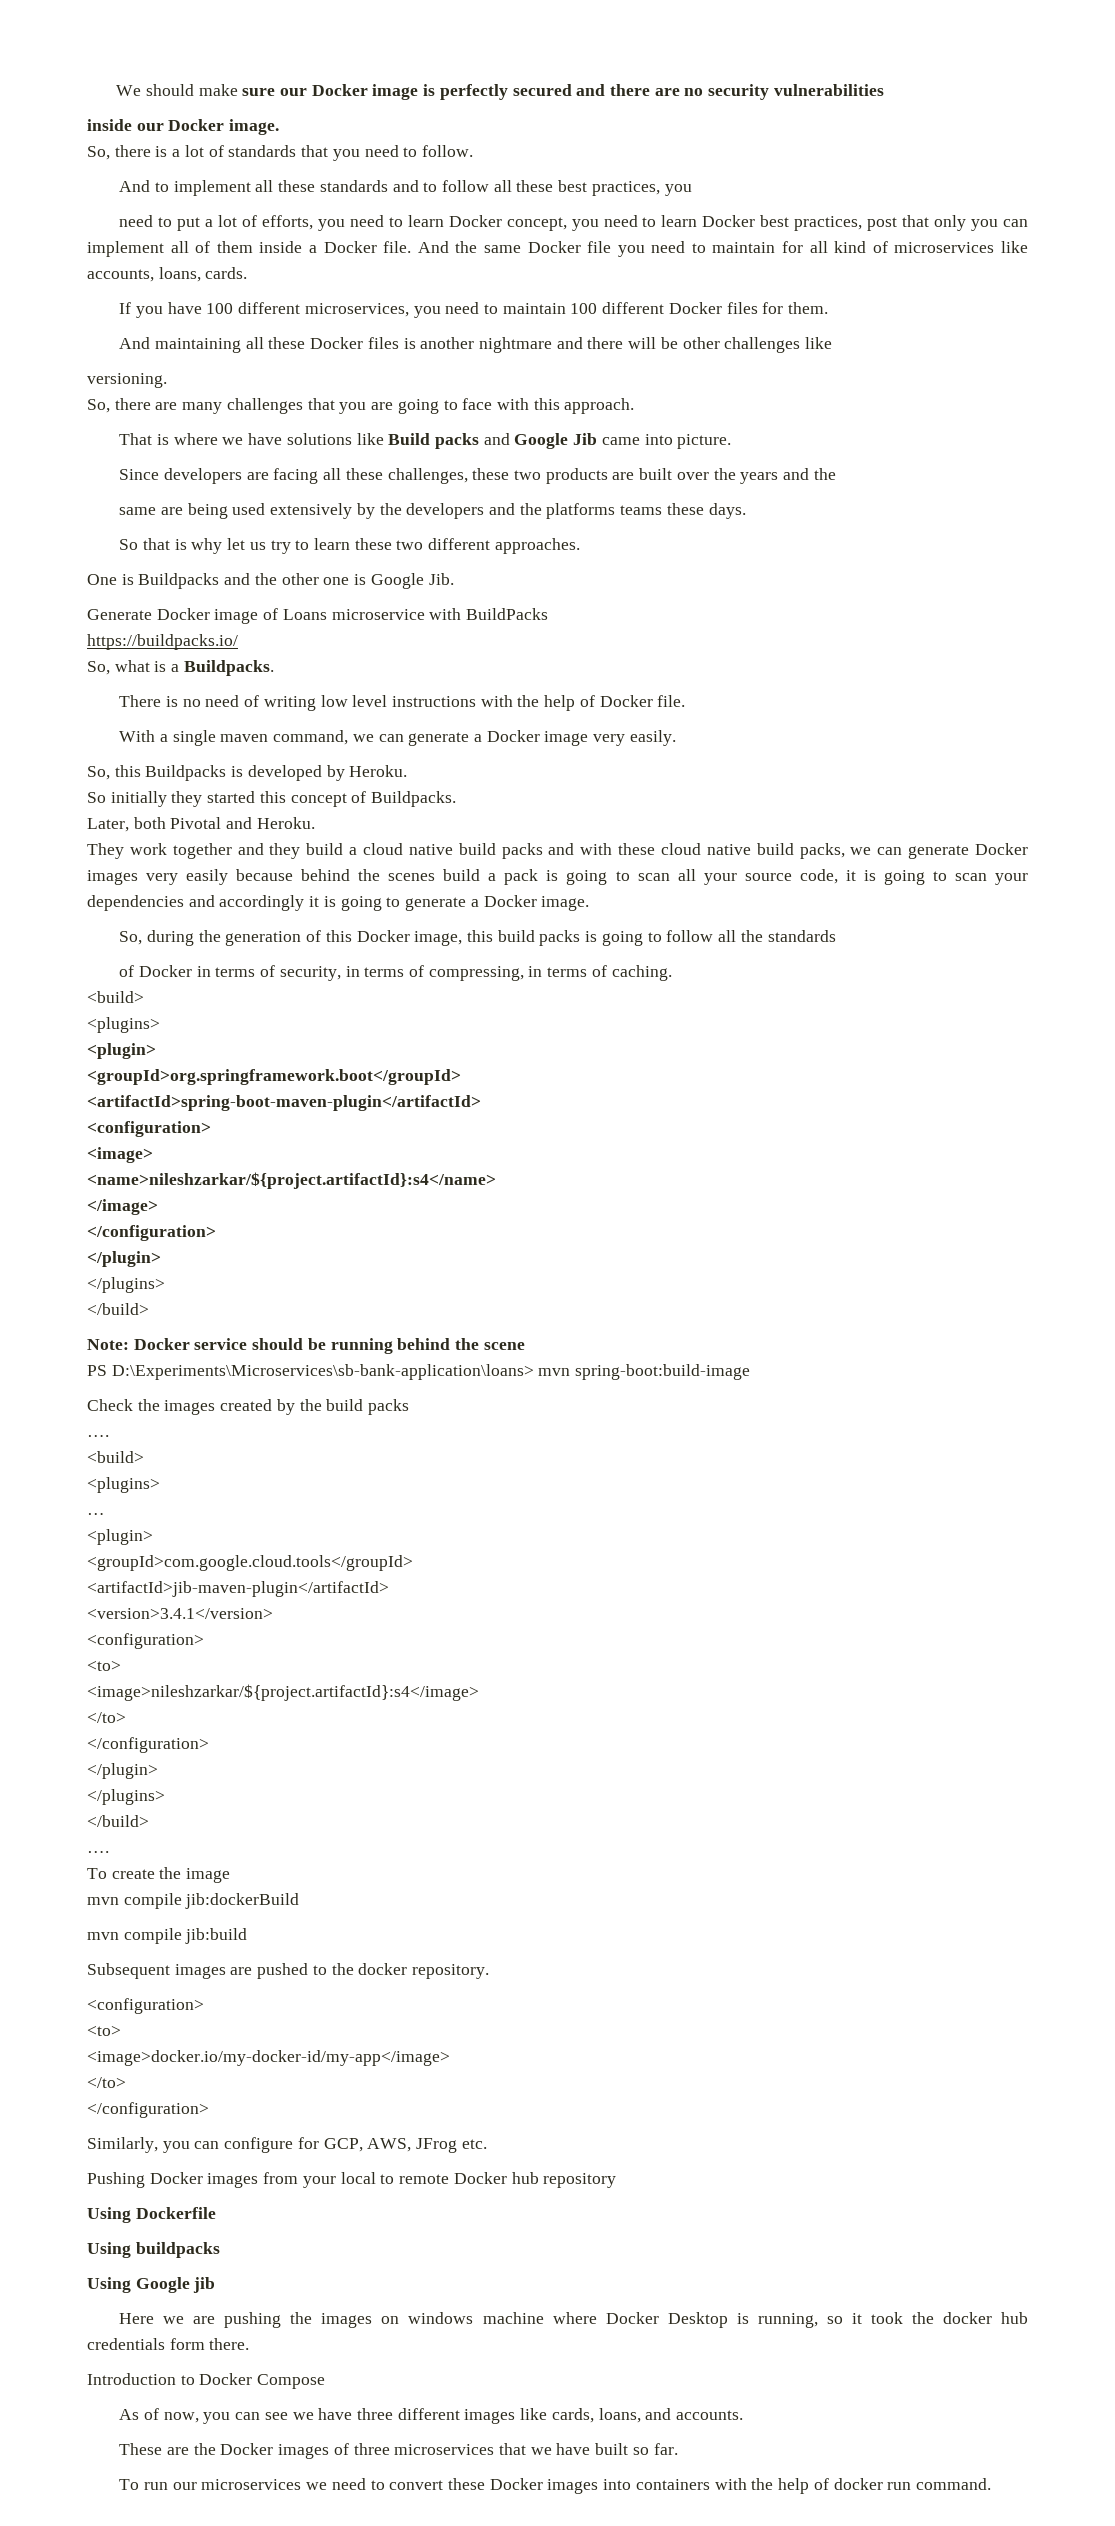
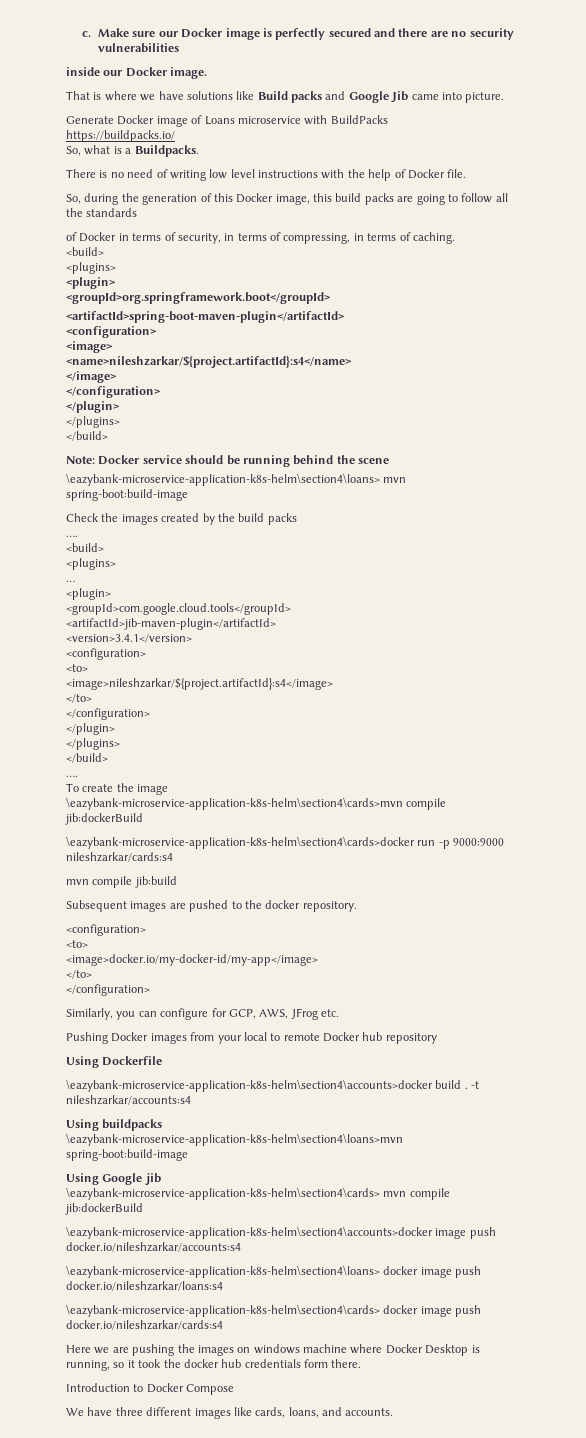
- We should make sure our Docker image is perfectly secured and there are no security vulnerabilities
+ c. Make sure our Docker image is perfectly secured and there are no security vulnerabilities
- So, there is a lot of standards that you need to follow.
- And to implement all these standards and to follow all these best practices, you
- need to put a lot of efforts, you need to learn Docker concept, you need to learn Docker best practices, post that only you can implement all of them inside a Docker file. And the same Docker file you need to maintain for all kind of microservices like accounts, loans, cards.
- If you have 100 different microservices, you need to maintain 100 different Docker files for them.
- And maintaining all these Docker files is another nightmare and there will be other challenges like
- versioning.
- So, there are many challenges that you are going to face with this approach.
- Since developers are facing all these challenges, these two products are built over the years and the
- same are being used extensively by the developers and the platforms teams these days.
- So that is why let us try to learn these two different approaches.
- One is Buildpacks and the other one is Google Jib.
- With a single maven command, we can generate a Docker image very easily.
- So, this Buildpacks is developed by Heroku.
- So initially they started this concept of Buildpacks.
- Later, both Pivotal and Heroku.
- They work together and they build a cloud native build packs and with these cloud native build packs, we can generate Docker images very easily because behind the scenes build a pack is going to scan all your source code, it is going to scan your dependencies and accordingly it is going to generate a Docker image.
- So, during the generation of this Docker image, this build packs is going to follow all the standards
+ So, during the generation of this Docker image, this build packs are going to follow all the standards
- PS D:\Experiments\Microservices\sb-bank-application\loans> mvn spring-boot:build-image
+ \eazybank-microservice-application-k8s-helm\section4\loans> mvn spring-boot:build-image
- mvn compile jib:dockerBuild
+ \eazybank-microservice-application-k8s-helm\section4\cards>mvn compile jib:dockerBuild
+ \eazybank-microservice-application-k8s-helm\section4\cards>docker run -p 9000:9000 nileshzarkar/cards:s4
+ \eazybank-microservice-application-k8s-helm\section4\accounts>docker build . -t nileshzarkar/accounts:s4
+ \eazybank-microservice-application-k8s-helm\section4\loans>mvn spring-boot:build-image
+ \eazybank-microservice-application-k8s-helm\section4\cards> mvn compile jib:dockerBuild
+ \eazybank-microservice-application-k8s-helm\section4\accounts>docker image push docker.io/nileshzarkar/accounts:s4
+ \eazybank-microservice-application-k8s-helm\section4\loans> docker image push docker.io/nileshzarkar/loans:s4
+ \eazybank-microservice-application-k8s-helm\section4\cards> docker image push docker.io/nileshzarkar/cards:s4
- As of now, you can see we have three different images like cards, loans, and accounts.
+ We have three different images like cards, loans, and accounts.
- These are the Docker images of three microservices that we have built so far.
- To run our microservices we need to convert these Docker images into containers with the help of docker run command.

